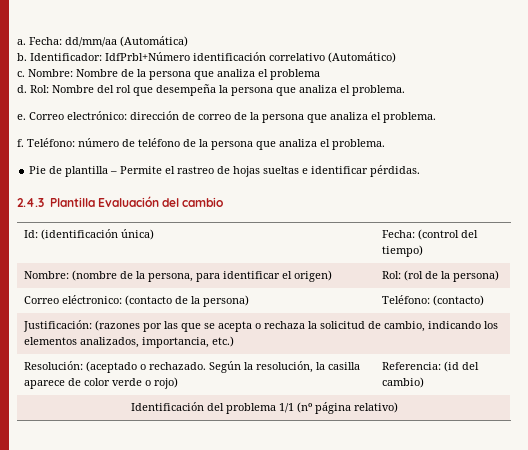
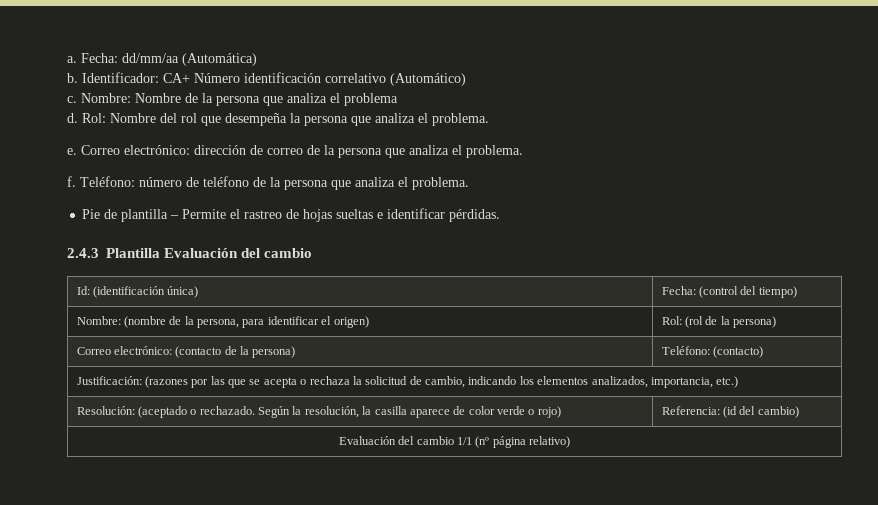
- Identificador: IdfPrbl+Número identificación correlativo (Automático)
+ Identificador: CA+ Número identificación correlativo (Automático)
- Correo eléctronico: (contacto de la persona) | Teléfono: (contacto)
+ Correo electrónico: (contacto de la persona) | Teléfono: (contacto)
- Identificación del problema 1/1 (nº página relativo)
+ Evaluación del cambio 1/1 (nº página relativo)

